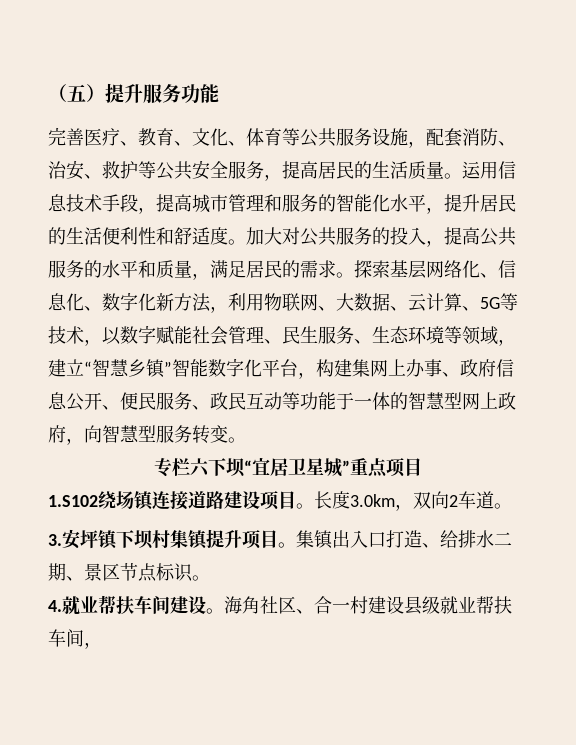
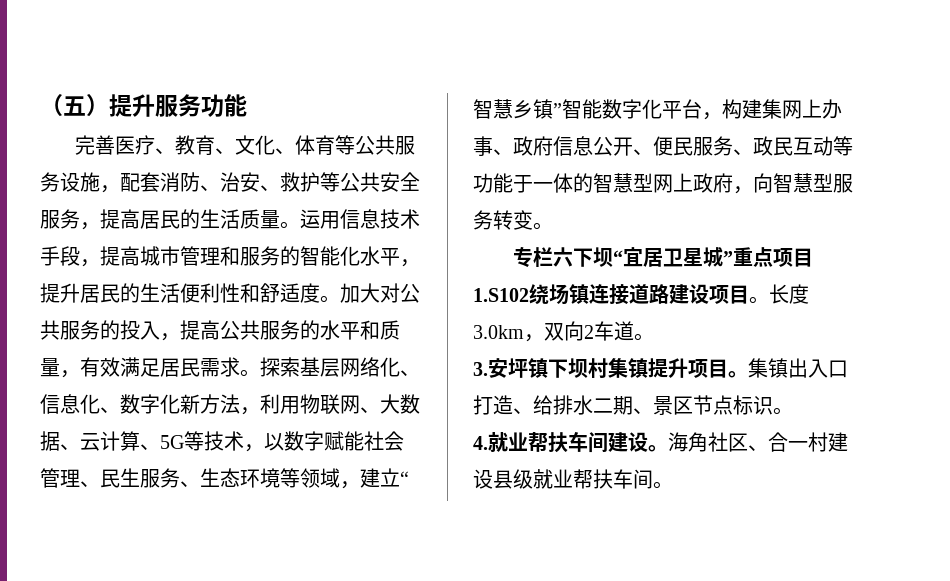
- 加大对公共服务的投入，提高公共服务的水平和质量，满足居民的需求。
+ 加大对公共服务的投入，提高公共服务的水平和质量，有效满足居民需求。
- 海角社区、合一村建设县级就业帮扶车间，
+ 海角社区、合一村建设县级就业帮扶车间。

